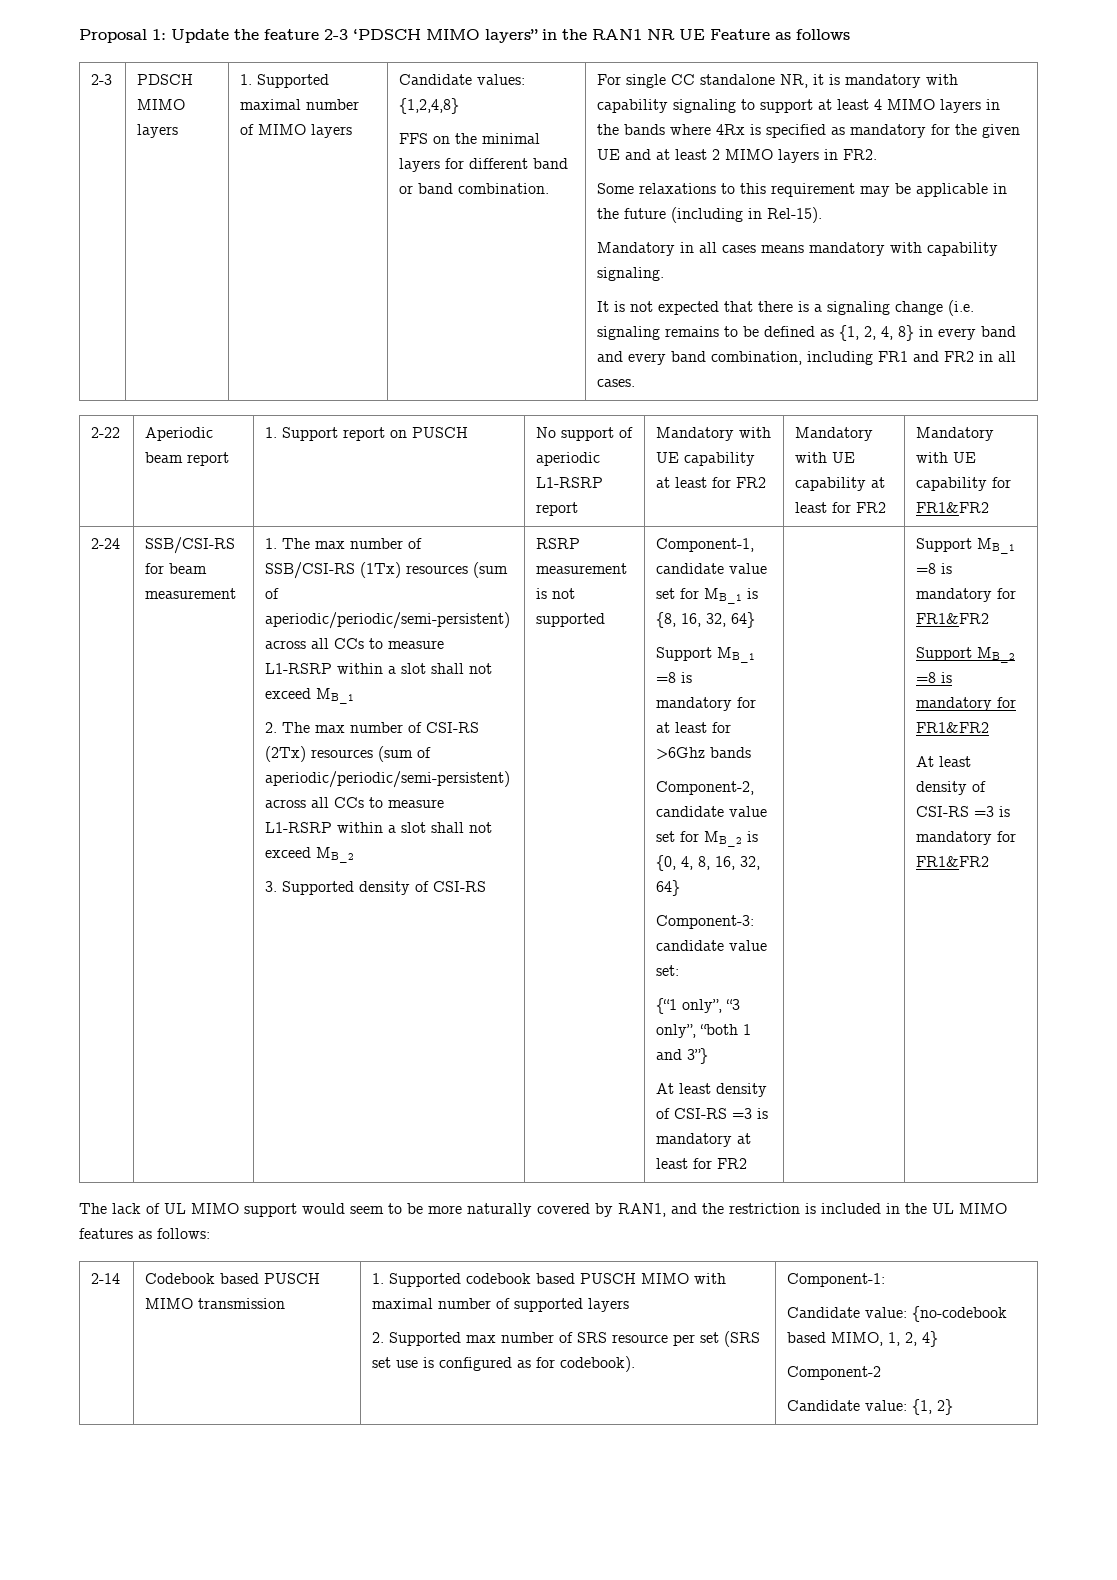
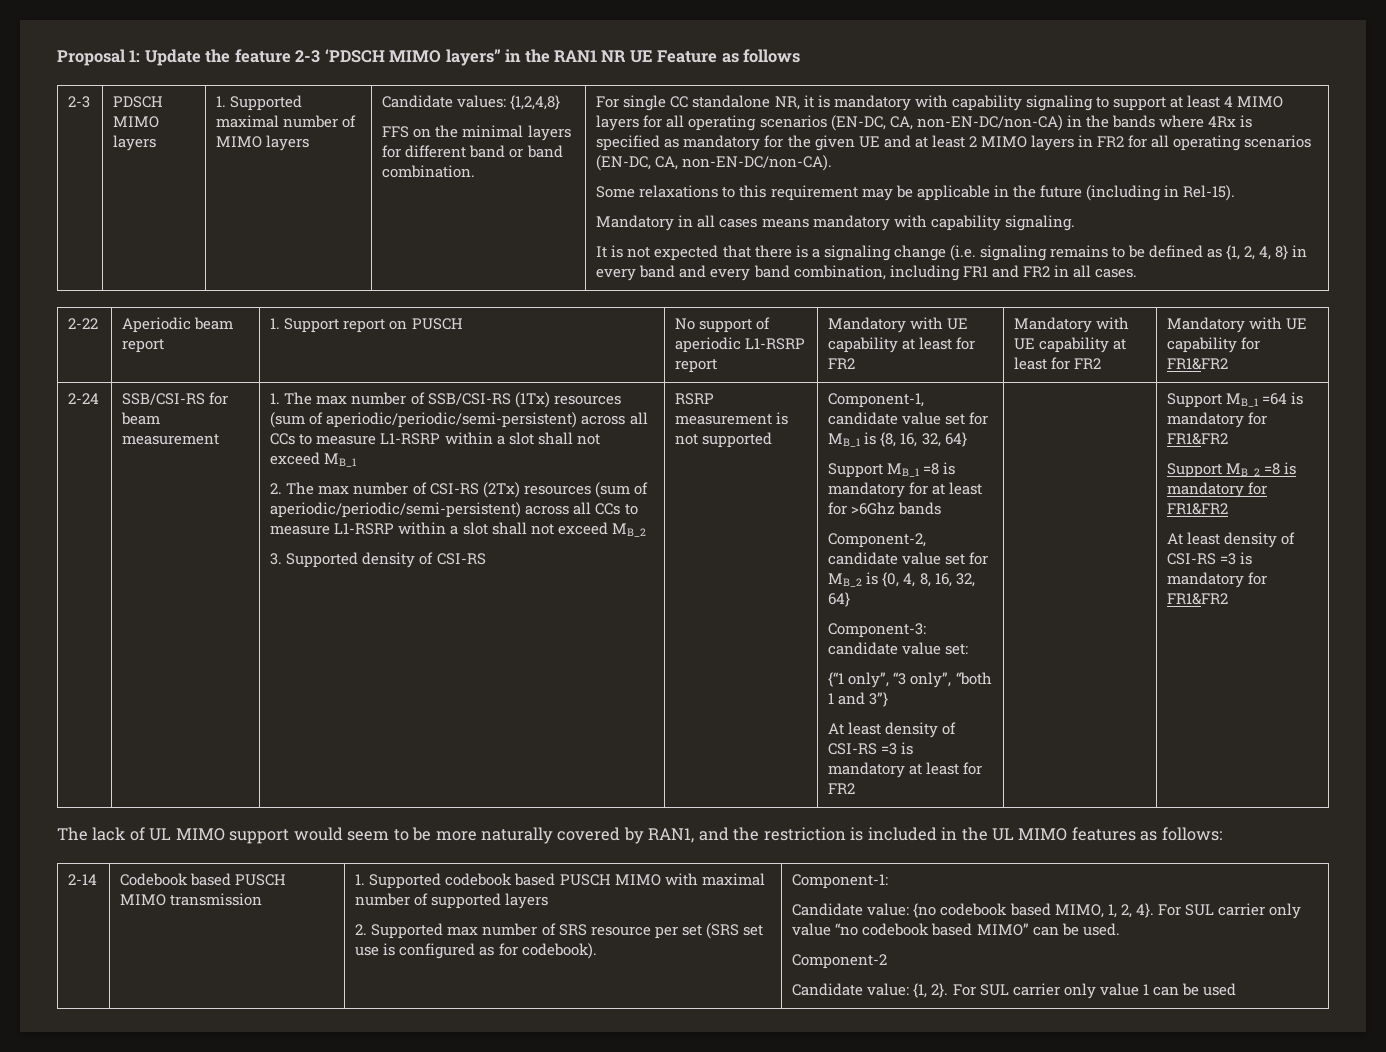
- For single CC standalone NR, it is mandatory with capability signaling to support at least 4 MIMO layers in the bands where 4Rx is specified as mandatory for the given UE and at least 2 MIMO layers in FR2.
+ For single CC standalone NR, it is mandatory with capability signaling to support at least 4 MIMO layers for all operating scenarios (EN-DC, CA, non-EN-DC/non-CA) in the bands where 4Rx is specified as mandatory for the given UE and at least 2 MIMO layers in FR2 for all operating scenarios (EN-DC, CA, non-EN-DC/non-CA).
- Support MB_1 =8 is mandatory for FR1&FR2
+ Support MB_1 =64 is mandatory for FR1&FR2
- Candidate value: {no-codebook based MIMO, 1, 2, 4}
+ Candidate value: {no codebook based MIMO, 1, 2, 4}. For SUL carrier only value “no codebook based MIMO” can be used.
  Component-2
- Candidate value: {1, 2}
+ Candidate value: {1, 2}. For SUL carrier only value 1 can be used

